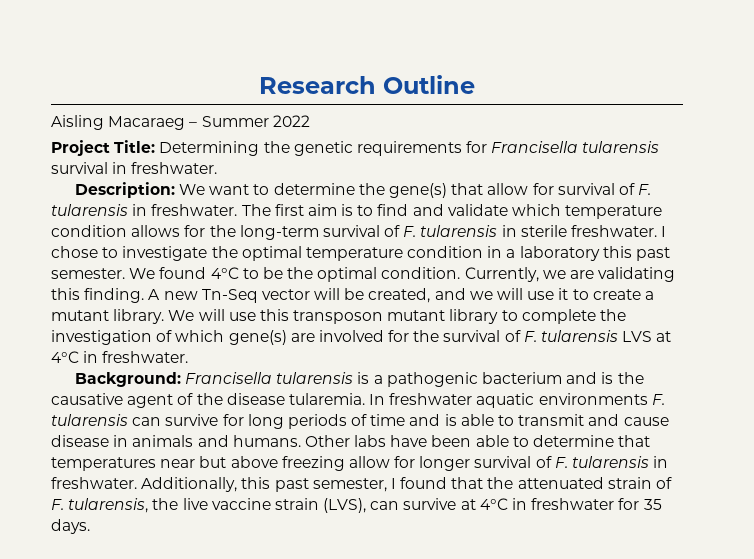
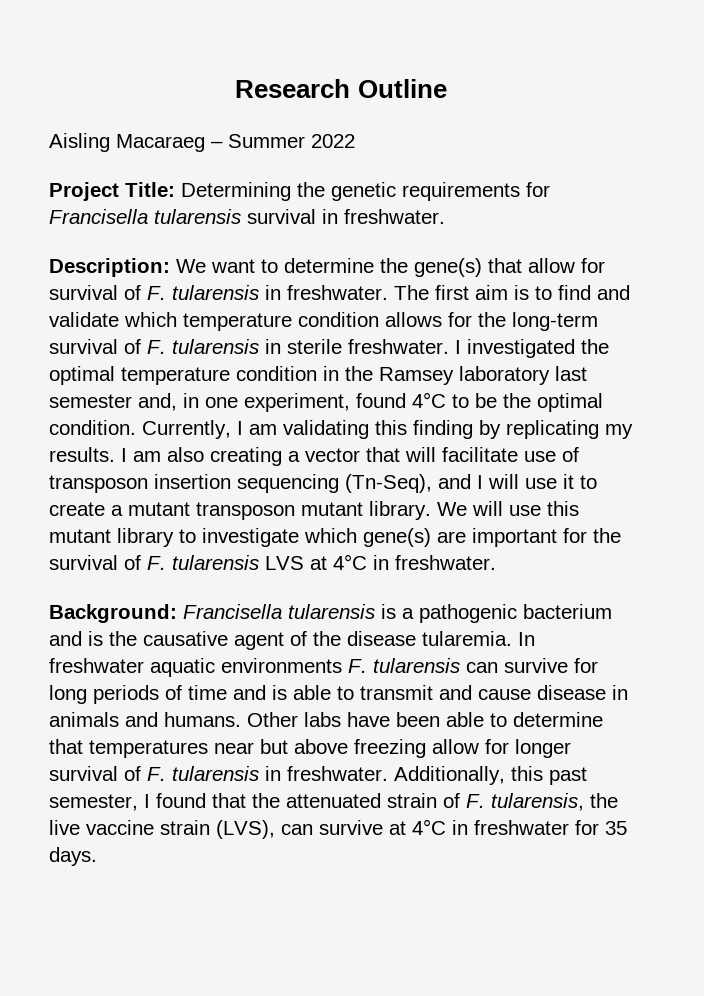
- I chose to investigate the optimal temperature condition in a laboratory this past semester. We found 4°C to be the optimal condition.
+ I investigated the optimal temperature condition in the Ramsey laboratory last semester and, in one experiment, found 4°C to be the optimal condition.
- Currently, we are validating this finding. A new Tn-Seq vector will be created, and we will use it to create a mutant library.
+ Currently, I am validating this finding by replicating my results. I am also creating a vector that will facilitate use of transposon insertion sequencing (Tn-Seq), and I will use it to create a mutant transposon mutant library.
- We will use this transposon mutant library to complete the investigation of which gene(s) are involved for the survival of F. tularensis LVS at 4°C in freshwater.
+ We will use this mutant library to investigate which gene(s) are important for the survival of F. tularensis LVS at 4°C in freshwater.

